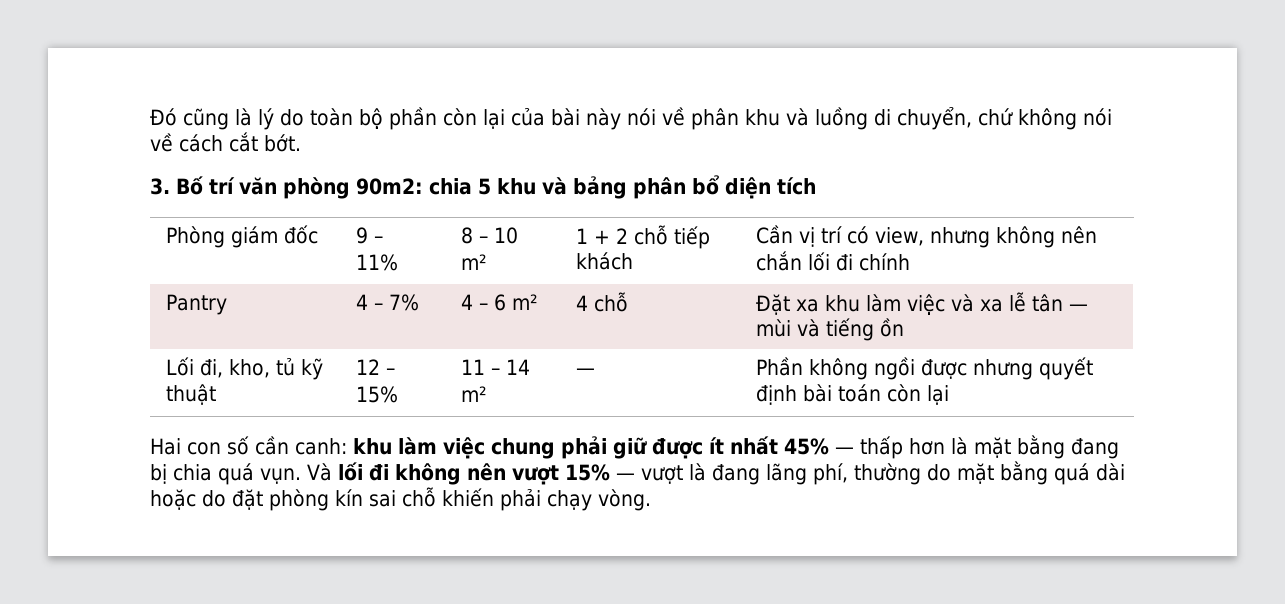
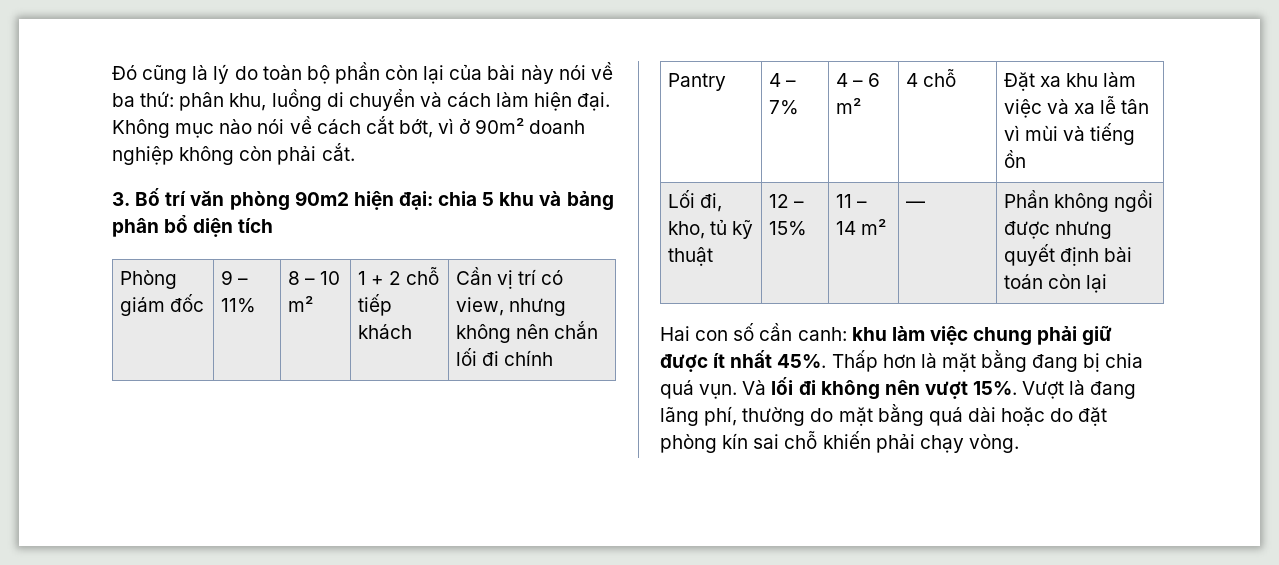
- Đó cũng là lý do toàn bộ phần còn lại của bài này nói về phân khu và luồng di chuyển, chứ không nói về cách cắt bớt.
+ Đó cũng là lý do toàn bộ phần còn lại của bài này nói về ba thứ: phân khu, luồng di chuyển và cách làm hiện đại. Không mục nào nói về cách cắt bớt, vì ở 90m² doanh nghiệp không còn phải cắt.
- 3. Bố trí văn phòng 90m2: chia 5 khu và bảng phân bổ diện tích
+ 3. Bố trí văn phòng 90m2 hiện đại: chia 5 khu và bảng phân bổ diện tích
- Pantry | 4 – 7% | 4 – 6 m² | 4 chỗ | Đặt xa khu làm việc và xa lễ tân — mùi và tiếng ồn
+ Pantry | 4 – 7% | 4 – 6 m² | 4 chỗ | Đặt xa khu làm việc và xa lễ tân vì mùi và tiếng ồn
- Hai con số cần canh: khu làm việc chung phải giữ được ít nhất 45% — thấp hơn là mặt bằng đang bị chia quá vụn.
+ Hai con số cần canh: khu làm việc chung phải giữ được ít nhất 45%. Thấp hơn là mặt bằng đang bị chia quá vụn.
- Và lối đi không nên vượt 15% — vượt là đang lãng phí, thường do mặt bằng quá dài hoặc do đặt phòng kín sai chỗ khiến phải chạy vòng.
+ Và lối đi không nên vượt 15%. Vượt là đang lãng phí, thường do mặt bằng quá dài hoặc do đặt phòng kín sai chỗ khiến phải chạy vòng.

